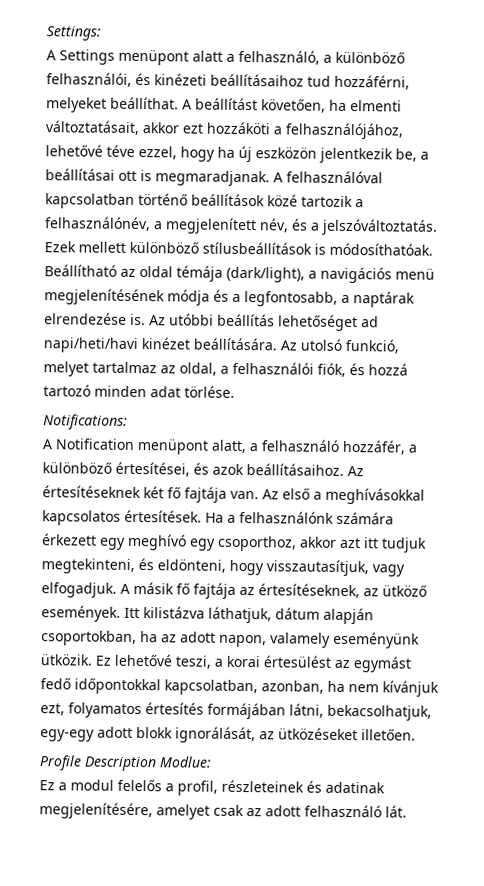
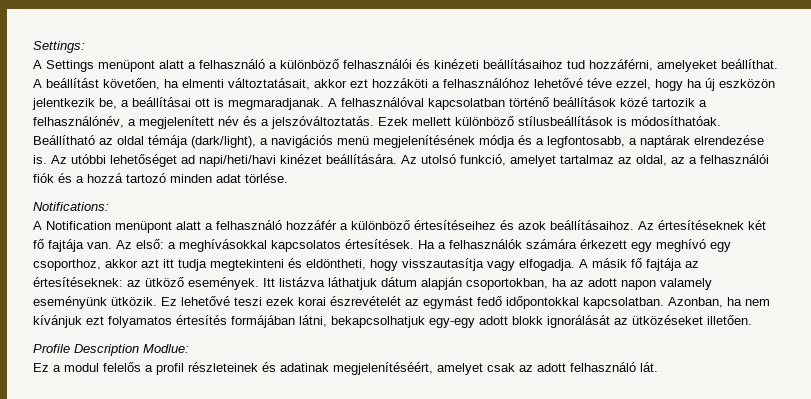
- A Settings menüpont alatt a felhasználó, a különböző felhasználói, és kinézeti beállításaihoz tud hozzáférni, melyeket beállíthat.
+ A Settings menüpont alatt a felhasználó a különböző felhasználói és kinézeti beállításaihoz tud hozzáférni, amelyeket beállíthat.
- A beállítást követően, ha elmenti változtatásait, akkor ezt hozzáköti a felhasználójához, lehetővé téve ezzel, hogy ha új eszközön jelentkezik be, a beállításai ott is megmaradjanak.
+ A beállítást követően, ha elmenti változtatásait, akkor ezt hozzáköti a felhasználóhoz lehetővé téve ezzel, hogy ha új eszközön jelentkezik be, a beállításai ott is megmaradjanak.
- A felhasználóval kapcsolatban történő beállítások közé tartozik a felhasználónév, a megjelenített név, és a jelszóváltoztatás.
+ A felhasználóval kapcsolatban történő beállítások közé tartozik a felhasználónév, a megjelenített név és a jelszóváltoztatás.
- Az utóbbi beállítás lehetőséget ad napi/heti/havi kinézet beállítására.
+ Az utóbbi lehetőséget ad napi/heti/havi kinézet beállítására.
- Az utolsó funkció, melyet tartalmaz az oldal, a felhasználói fiók, és hozzá tartozó minden adat törlése.
+ Az utolsó funkció, amelyet tartalmaz az oldal, az a felhasználói fiók és a hozzá tartozó minden adat törlése.
- A Notification menüpont alatt, a felhasználó hozzáfér, a különböző értesítései, és azok beállításaihoz.
+ A Notification menüpont alatt a felhasználó hozzáfér a különböző értesítéseihez és azok beállításaihoz.
- Az első a meghívásokkal kapcsolatos értesítések.
+ Az első: a meghívásokkal kapcsolatos értesítések.
- Ha a felhasználónk számára érkezett egy meghívó egy csoporthoz, akkor azt itt tudjuk megtekinteni, és eldönteni, hogy visszautasítjuk, vagy elfogadjuk.
+ Ha a felhasználók számára érkezett egy meghívó egy csoporthoz, akkor azt itt tudja megtekinteni és eldöntheti, hogy visszautasítja vagy elfogadja.
- A másik fő fajtája az értesítéseknek, az ütköző események.
+ A másik fő fajtája az értesítéseknek: az ütköző események.
- Itt kilistázva láthatjuk, dátum alapján csoportokban, ha az adott napon, valamely eseményünk ütközik.
+ Itt listázva láthatjuk dátum alapján csoportokban, ha az adott napon valamely eseményünk ütközik.
- Ez lehetővé teszi, a korai értesülést az egymást fedő időpontokkal kapcsolatban, azonban, ha nem kívánjuk ezt, folyamatos értesítés formájában látni, bekacsolhatjuk, egy-egy adott blokk ignorálását, az ütközéseket illetően.
+ Ez lehetővé teszi ezek korai észrevételét az egymást fedő időpontokkal kapcsolatban. Azonban, ha nem kívánjuk ezt folyamatos értesítés formájában látni, bekapcsolhatjuk egy-egy adott blokk ignorálását az ütközéseket illetően.
- Ez a modul felelős a profil, részleteinek és adatinak megjelenítésére, amelyet csak az adott felhasználó lát.
+ Ez a modul felelős a profil részleteinek és adatinak megjelenítéséért, amelyet csak az adott felhasználó lát.

